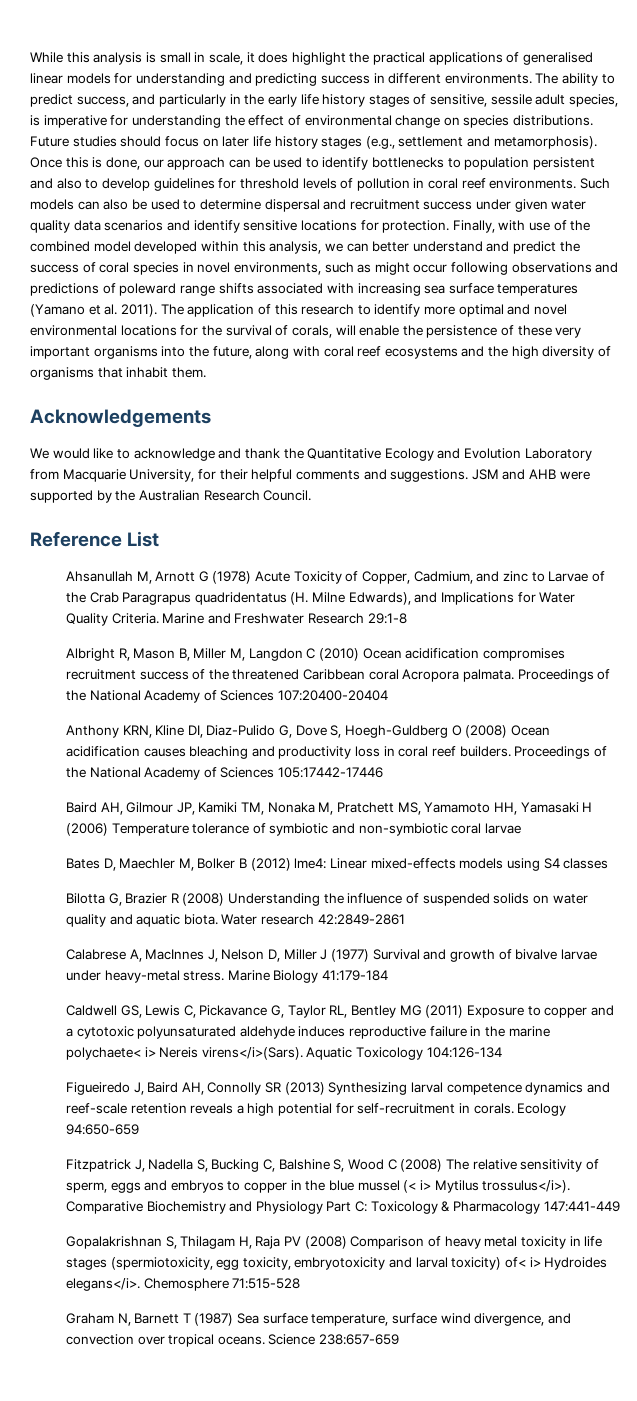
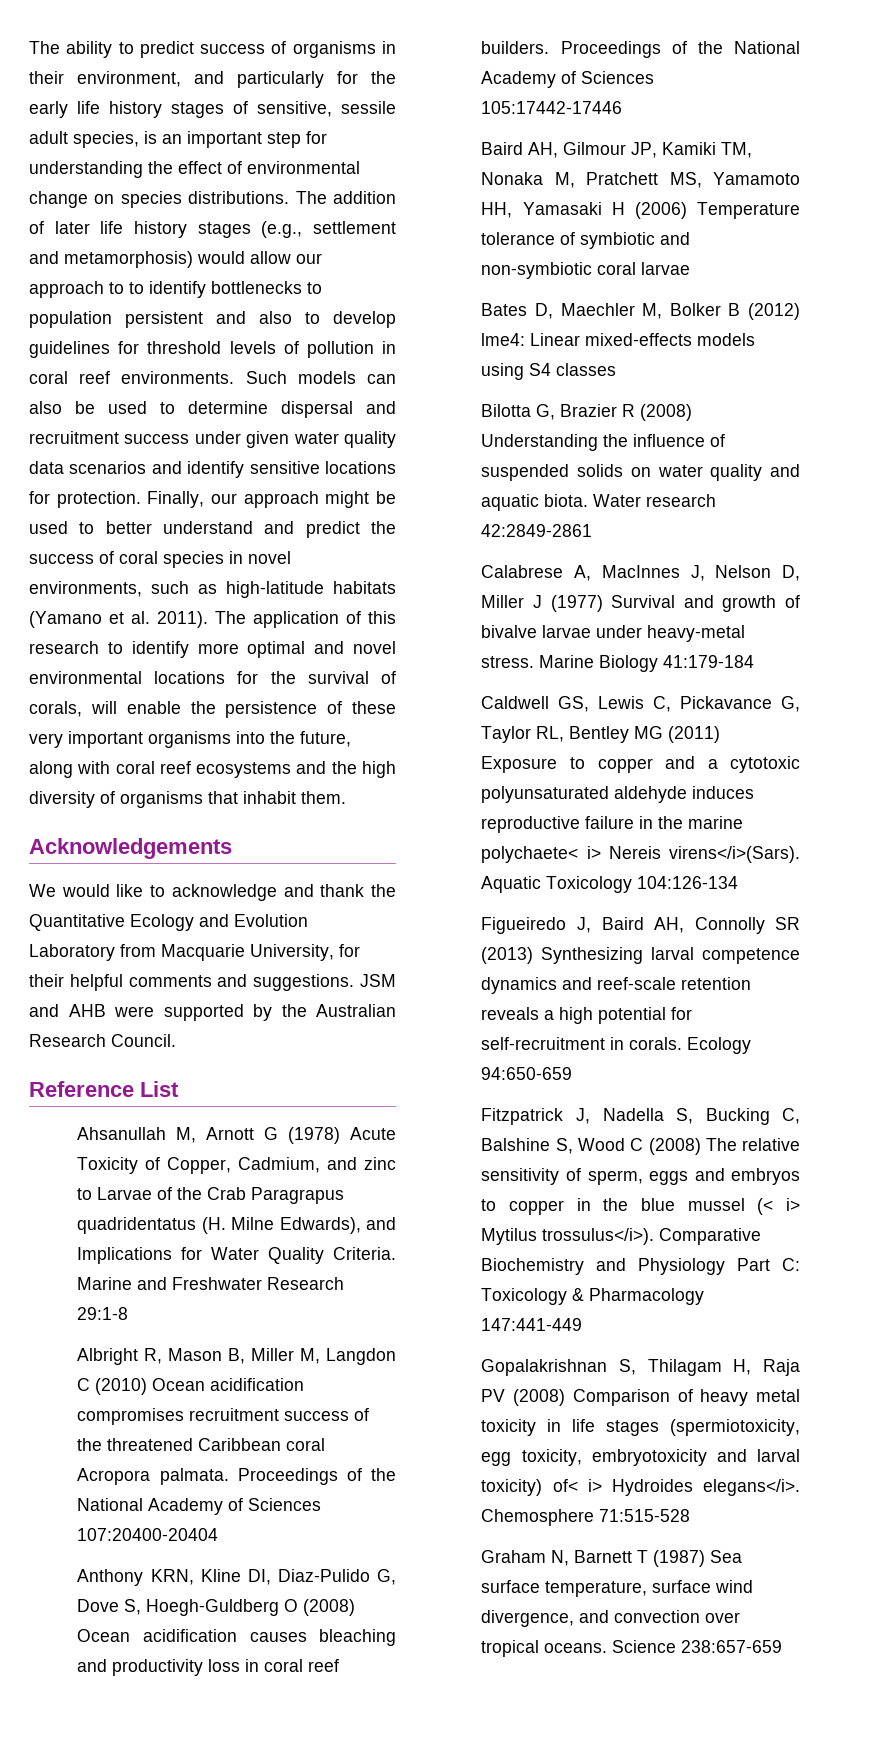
- While this analysis is small in scale, it does highlight the practical applications of generalised linear models for understanding and predicting success in different environments. The ability to predict success, and particularly in the early life history stages of sensitive, sessile adult species, is imperative for understanding the effect of environmental change on species distributions.
+ The ability to predict success of organisms in their environment, and particularly for the early life history stages of sensitive, sessile adult species, is an important step for understanding the effect of environmental change on species distributions.
- Future studies should focus on later life history stages (e.g., settlement and metamorphosis). Once this is done, our approach can be used to identify bottlenecks to population persistent and also to develop guidelines for threshold levels of pollution in coral reef environments.
+ The addition of later life history stages (e.g., settlement and metamorphosis) would allow our approach to to identify bottlenecks to population persistent and also to develop guidelines for threshold levels of pollution in coral reef environments.
- Finally, with use of the combined model developed within this analysis, we can better understand and predict the success of coral species in novel environments, such as might occur following observations and predictions of poleward range shifts associated with increasing sea surface temperatures (Yamano et al. 2011).
+ Finally, our approach might be used to better understand and predict the success of coral species in novel environments, such as high-latitude habitats (Yamano et al. 2011).

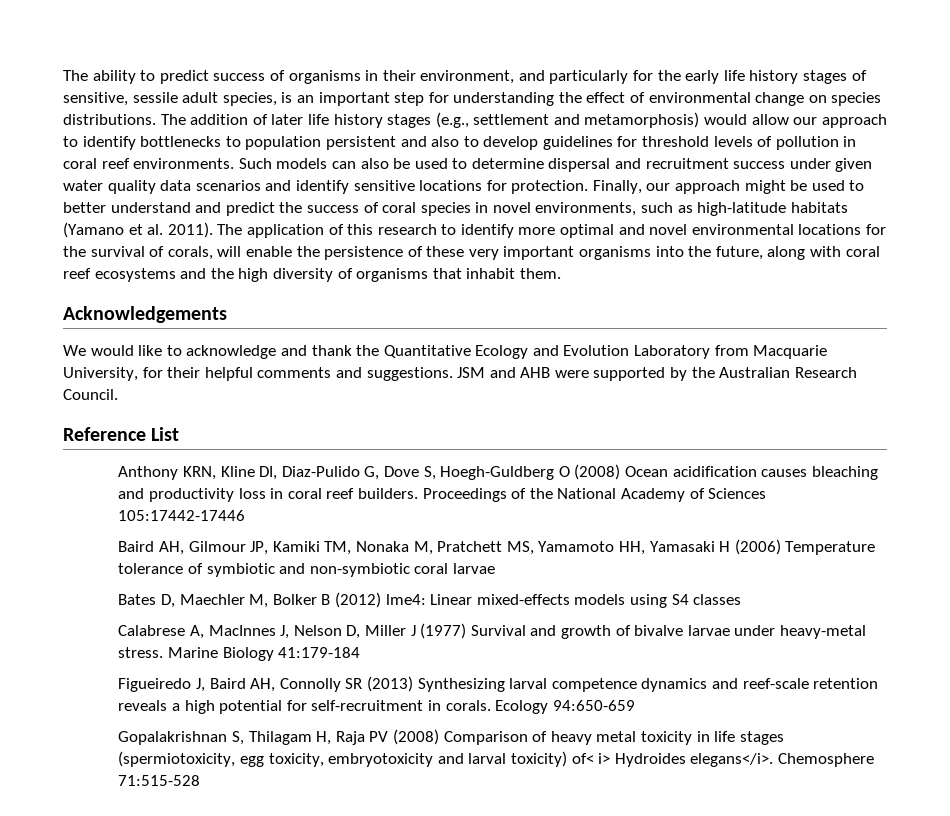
- The addition of later life history stages (e.g., settlement and metamorphosis) would allow our approach to to identify bottlenecks to population persistent and also to develop guidelines for threshold levels of pollution in coral reef environments.
+ The addition of later life history stages (e.g., settlement and metamorphosis) would allow our approach to identify bottlenecks to population persistent and also to develop guidelines for threshold levels of pollution in coral reef environments.
- Ahsanullah M, Arnott G (1978) Acute Toxicity of Copper, Cadmium, and zinc to Larvae of the Crab Paragrapus quadridentatus (H. Milne Edwards), and Implications for Water Quality Criteria. Marine and Freshwater Research 29:1-8
- Albright R, Mason B, Miller M, Langdon C (2010) Ocean acidification compromises recruitment success of the threatened Caribbean coral Acropora palmata. Proceedings of the National Academy of Sciences 107:20400-20404
- Bilotta G, Brazier R (2008) Understanding the influence of suspended solids on water quality and aquatic biota. Water research 42:2849-2861
- Caldwell GS, Lewis C, Pickavance G, Taylor RL, Bentley MG (2011) Exposure to copper and a cytotoxic polyunsaturated aldehyde induces reproductive failure in the marine polychaete< i> Nereis virens</i>(Sars). Aquatic Toxicology 104:126-134
- Fitzpatrick J, Nadella S, Bucking C, Balshine S, Wood C (2008) The relative sensitivity of sperm, eggs and embryos to copper in the blue mussel (< i> Mytilus trossulus</i>). Comparative Biochemistry and Physiology Part C: Toxicology & Pharmacology 147:441-449
- Graham N, Barnett T (1987) Sea surface temperature, surface wind divergence, and convection over tropical oceans. Science 238:657-659

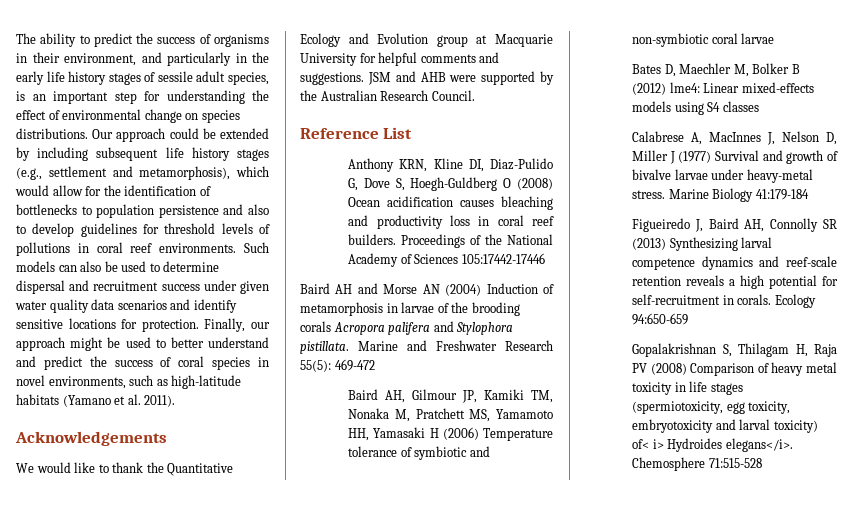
- The ability to predict success of organisms in their environment, and particularly for the early life history stages of sensitive, sessile adult species, is an important step for understanding the effect of environmental change on species distributions.
+ The ability to predict the success of organisms in their environment, and particularly in the early life history stages of sessile adult species, is an important step for understanding the effect of environmental change on species distributions.
- The addition of later life history stages (e.g., settlement and metamorphosis) would allow our approach to identify bottlenecks to population persistent and also to develop guidelines for threshold levels of pollution in coral reef environments.
+ Our approach could be extended by including subsequent life history stages (e.g., settlement and metamorphosis), which would allow for the identification of bottlenecks to population persistence and also to develop guidelines for threshold levels of pollutions in coral reef environments.
- The application of this research to identify more optimal and novel environmental locations for the survival of corals, will enable the persistence of these very important organisms into the future, along with coral reef ecosystems and the high diversity of organisms that inhabit them.
- We would like to acknowledge and thank the Quantitative Ecology and Evolution Laboratory from Macquarie University, for their helpful comments and suggestions.
+ We would like to thank the Quantitative Ecology and Evolution group at Macquarie University for helpful comments and suggestions.
+ Baird AH and Morse AN (2004) Induction of metamorphosis in larvae of the brooding corals Acropora palifera and Stylophora pistillata. Marine and Freshwater Research 55(5): 469-472

